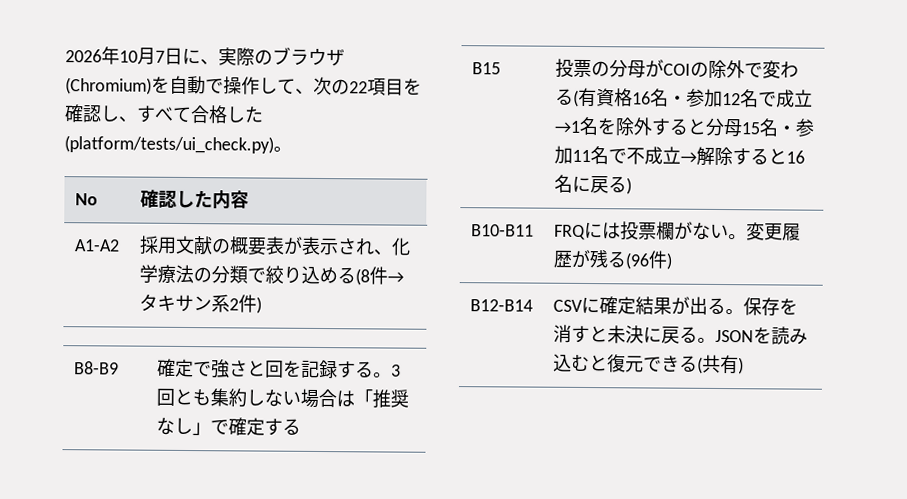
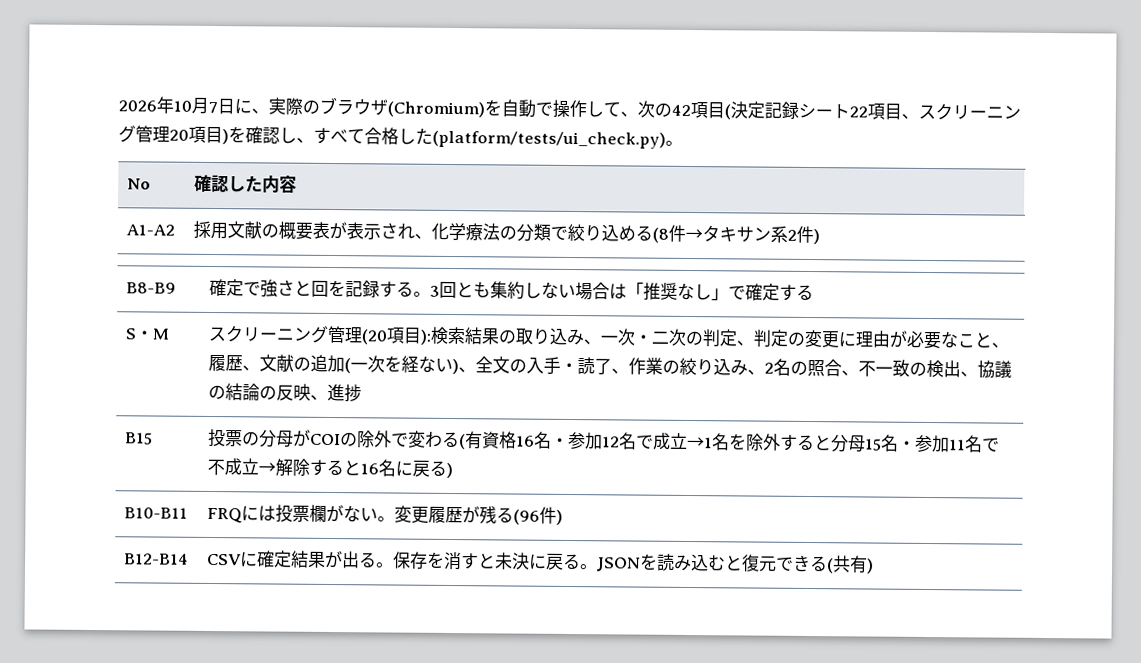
- 2026年10月7日に、実際のブラウザ(Chromium)を自動で操作して、次の22項目を確認し、すべて合格した(platform/tests/ui_check.py)。
+ 2026年10月7日に、実際のブラウザ(Chromium)を自動で操作して、次の42項目(決定記録シート22項目、スクリーニング管理20項目)を確認し、すべて合格した(platform/tests/ui_check.py)。
+ S・M | スクリーニング管理(20項目):検索結果の取り込み、一次・二次の判定、判定の変更に理由が必要なこと、履歴、文献の追加(一次を経ない)、全文の入手・読了、作業の絞り込み、2名の照合、不一致の検出、協議の結論の反映、進捗

